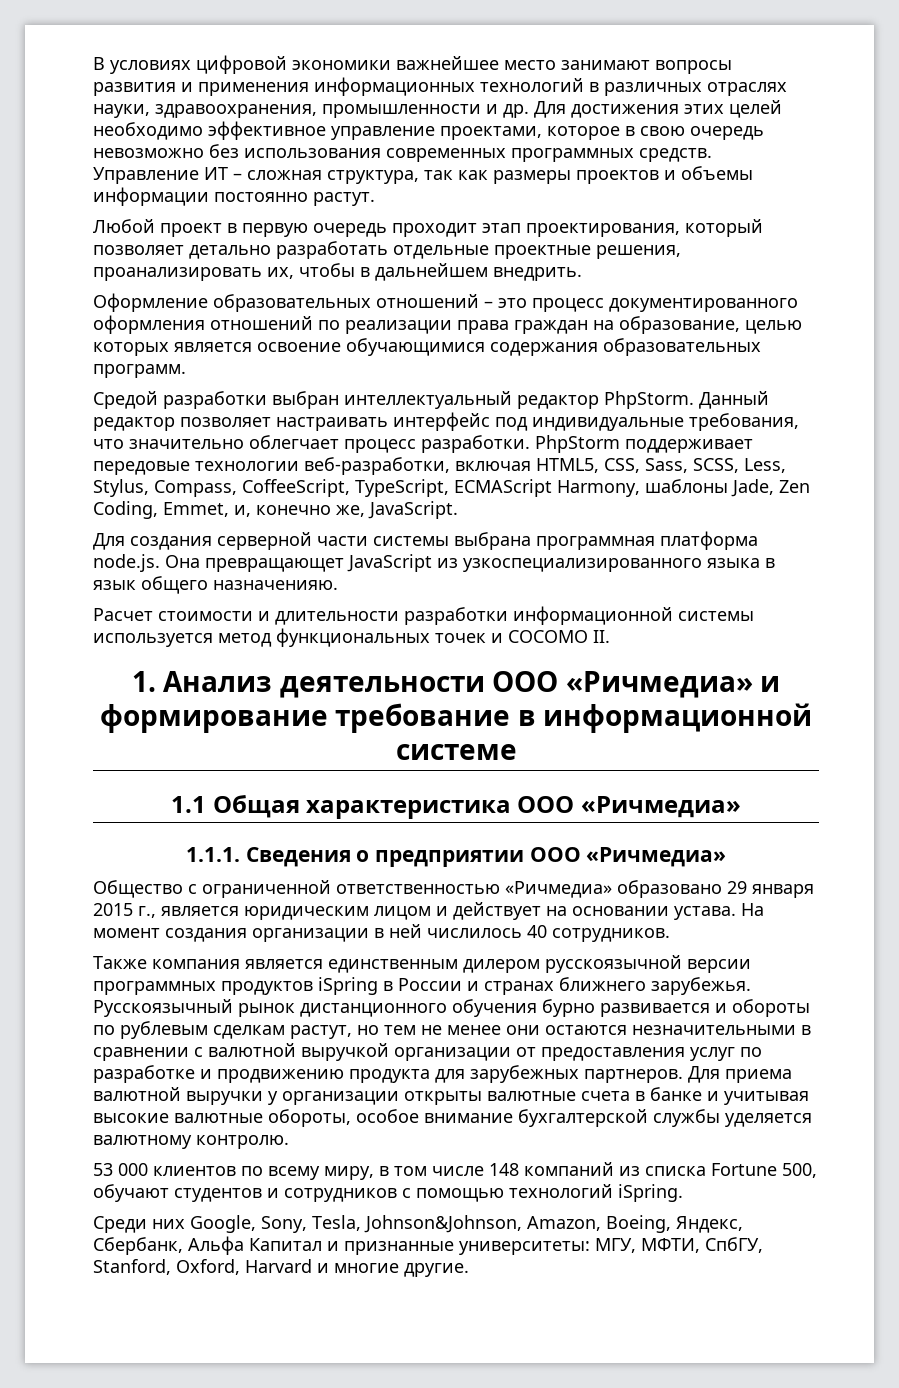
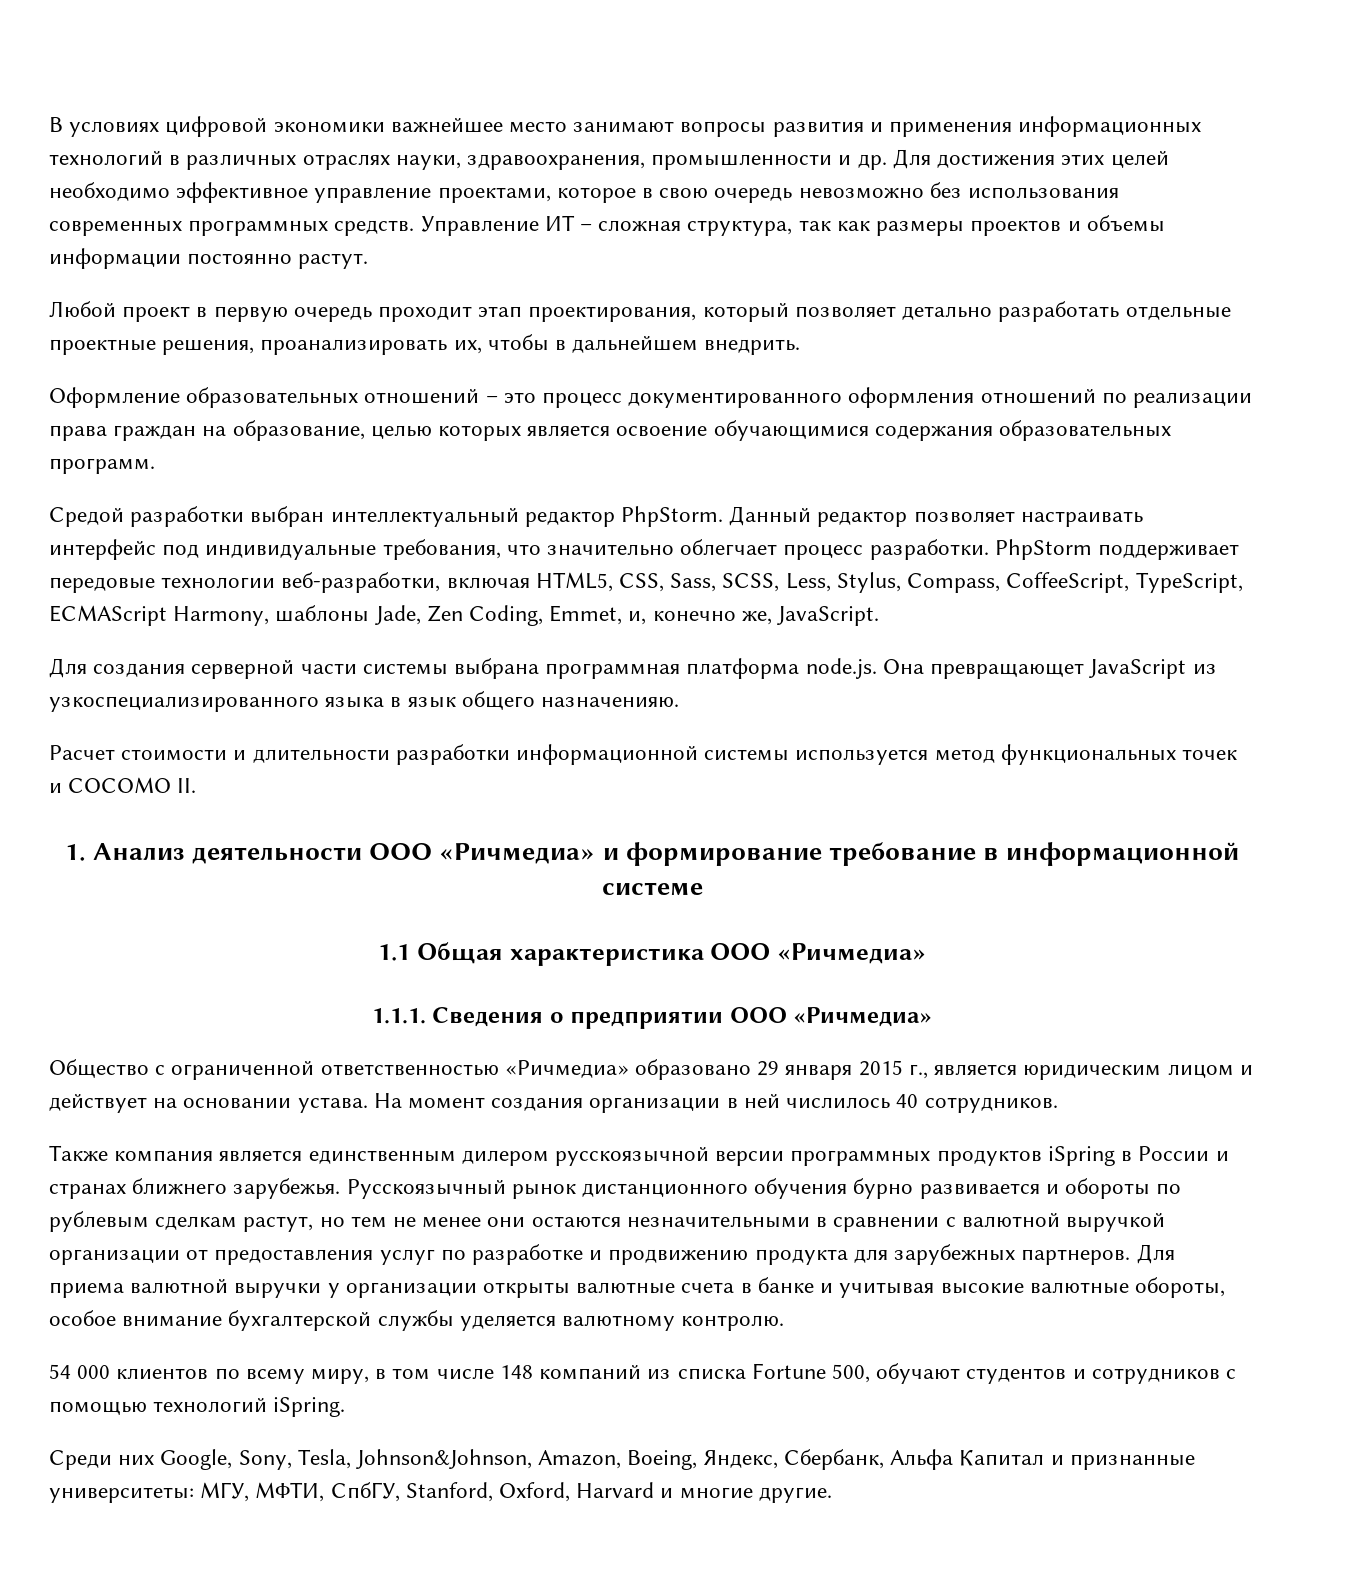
- 53 000 клиентов по всему миру, в том числе 148 компаний из списка Fortune 500, обучают студентов и сотрудников с помощью технологий iSpring.
+ 54 000 клиентов по всему миру, в том числе 148 компаний из списка Fortune 500, обучают студентов и сотрудников с помощью технологий iSpring.

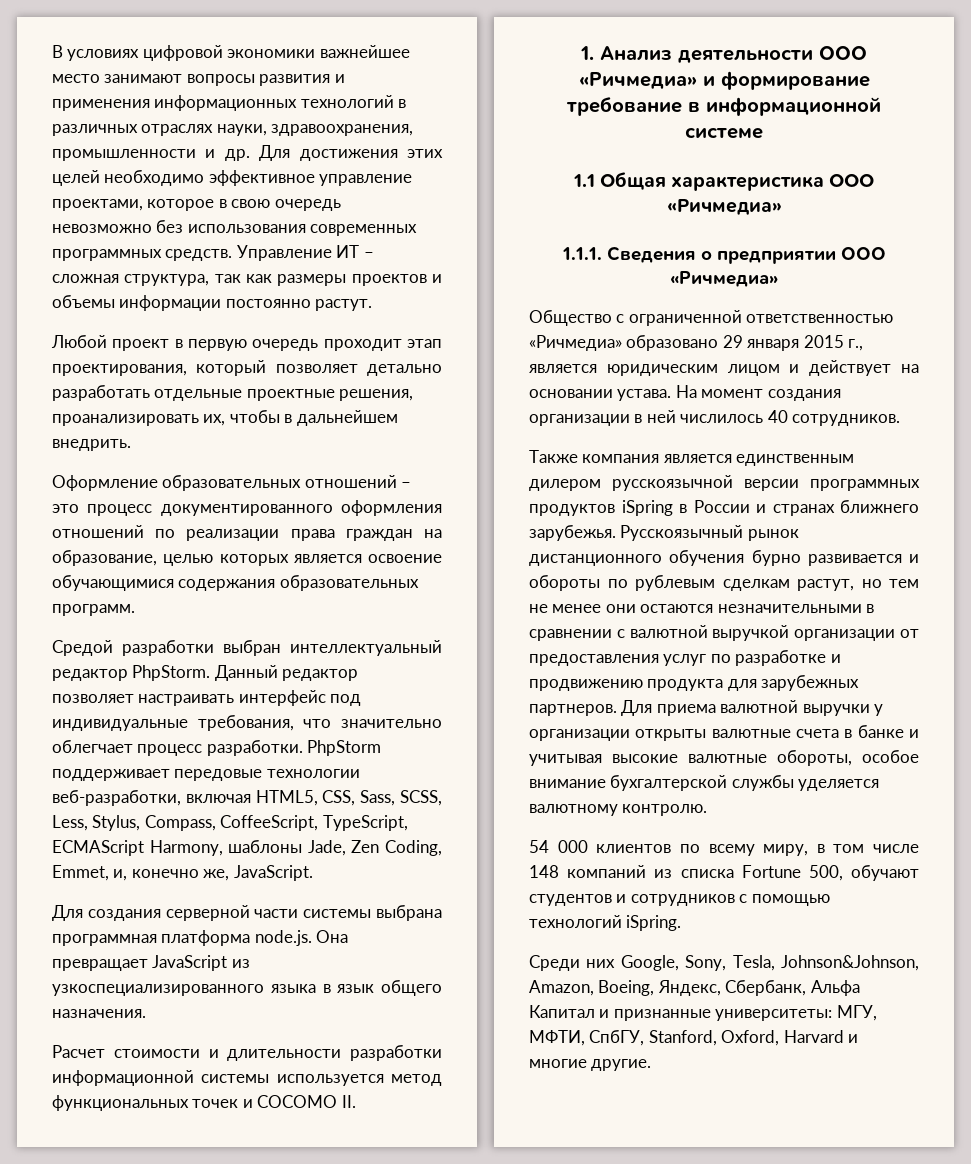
- Для создания серверной части системы выбрана программная платформа node.js. Она превращающет JavaScript из узкоспециализированного языка в язык общего назначенияю.
+ Для создания серверной части системы выбрана программная платформа node.js. Она превращает JavaScript из узкоспециализированного языка в язык общего назначения.

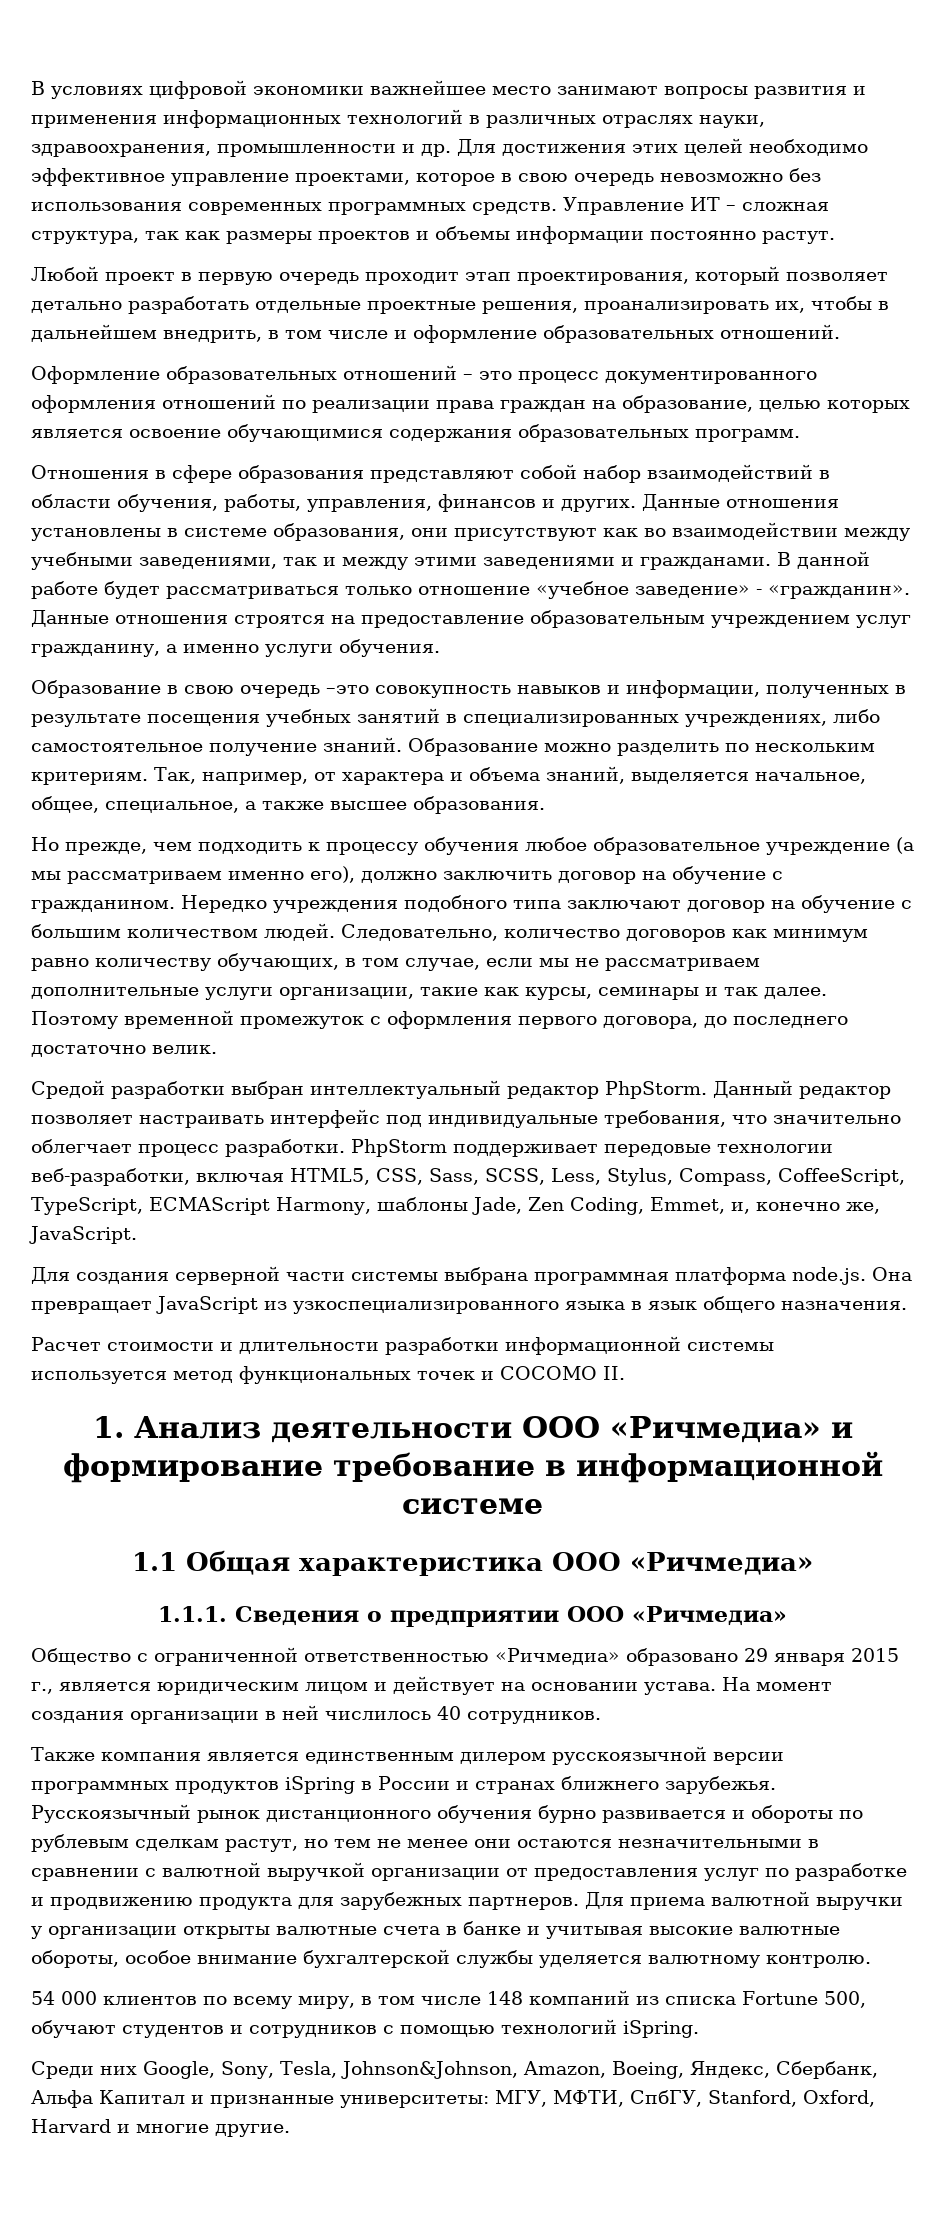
- Любой проект в первую очередь проходит этап проектирования, который позволяет детально разработать отдельные проектные решения, проанализировать их, чтобы в дальнейшем внедрить.
+ Любой проект в первую очередь проходит этап проектирования, который позволяет детально разработать отдельные проектные решения, проанализировать их, чтобы в дальнейшем внедрить, в том числе и оформление образовательных отношений.
+ Отношения в сфере образования представляют собой набор взаимодействий в области обучения, работы, управления, финансов и других. Данные отношения установлены в системе образования, они присутствуют как во взаимодействии между учебными заведениями, так и между этими заведениями и гражданами. В данной работе будет рассматриваться только отношение «учебное заведение» - «гражданин». Данные отношения строятся на предоставление образовательным учреждением услуг гражданину, а именно услуги обучения.
+ Образование в свою очередь –это совокупность навыков и информации, полученных в результате посещения учебных занятий в специализированных учреждениях, либо самостоятельное получение знаний. Образование можно разделить по нескольким критериям. Так, например, от характера и объема знаний, выделяется начальное, общее, специальное, а также высшее образования.
+ Но прежде, чем подходить к процессу обучения любое образовательное учреждение (а мы рассматриваем именно его), должно заключить договор на обучение с гражданином. Нередко учреждения подобного типа заключают договор на обучение с большим количеством людей. Следовательно, количество договоров как минимум равно количеству обучающих, в том случае, если мы не рассматриваем дополнительные услуги организации, такие как курсы, семинары и так далее. Поэтому временной промежуток с оформления первого договора, до последнего достаточно велик.

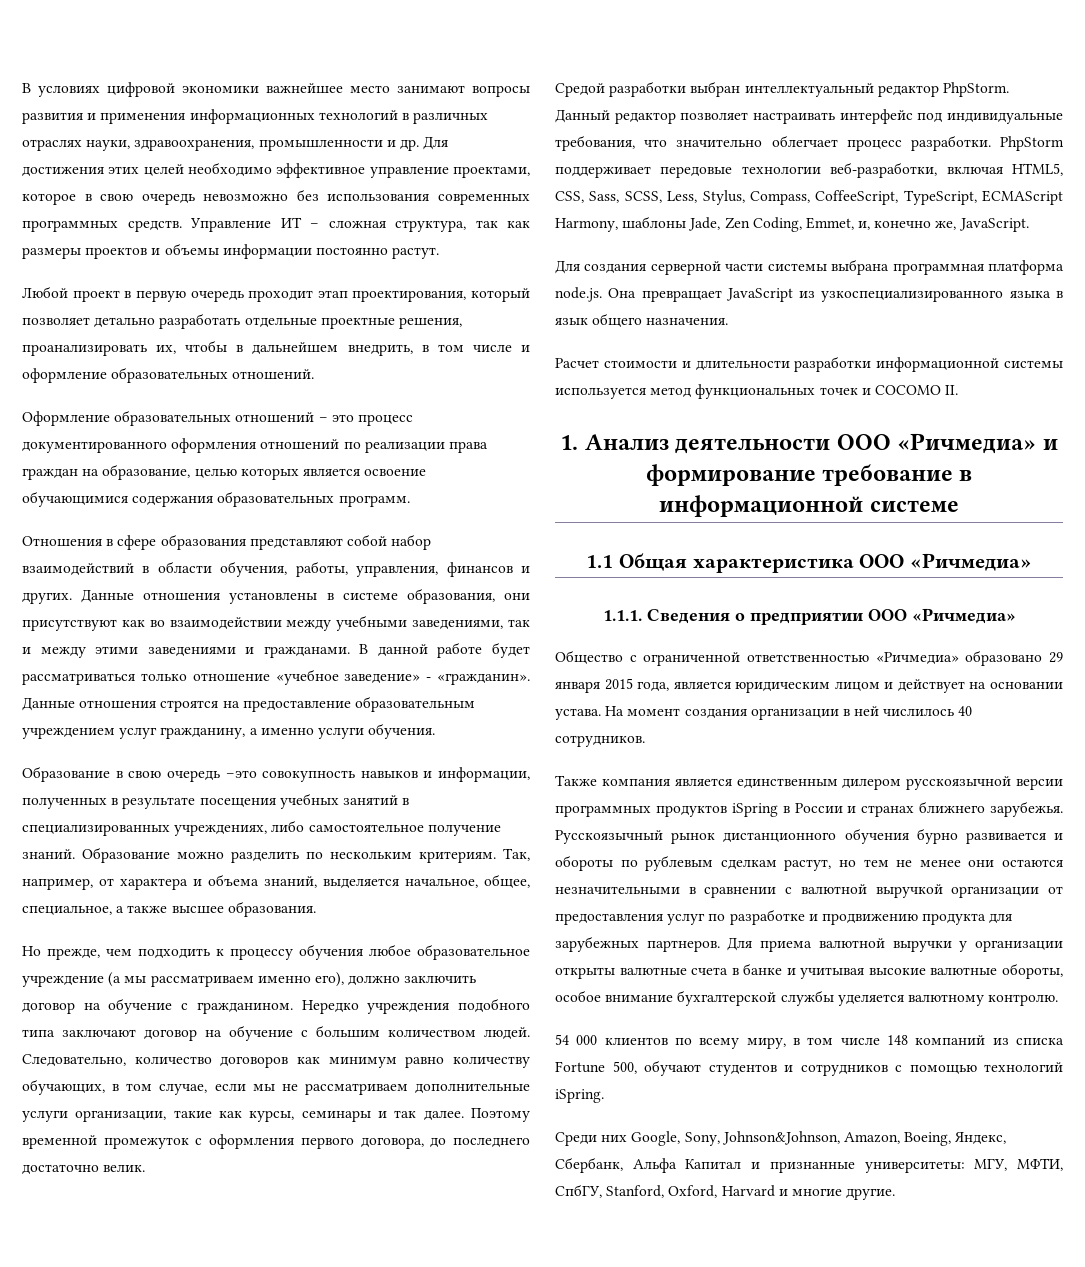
- Общество с ограниченной ответственностью «Ричмедиа» образовано 29 января 2015 г., является юридическим лицом и действует на основании устава.
+ Общество с ограниченной ответственностью «Ричмедиа» образовано 29 января 2015 года, является юридическим лицом и действует на основании устава.
- Среди них Google, Sony, Tesla, Johnson&Johnson, Amazon, Boeing, Яндекс, Сбербанк, Альфа Капитал и признанные университеты: МГУ, МФТИ, СпбГУ, Stanford, Oxford, Harvard и многие другие.
+ Среди них Google, Sony, Johnson&Johnson, Amazon, Boeing, Яндекс, Сбербанк, Альфа Капитал и признанные университеты: МГУ, МФТИ, СпбГУ, Stanford, Oxford, Harvard и многие другие.

